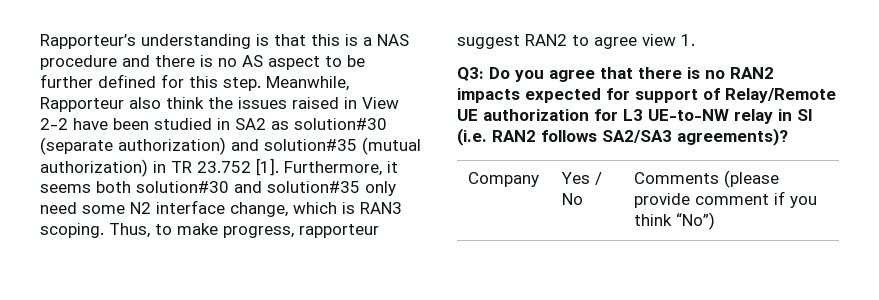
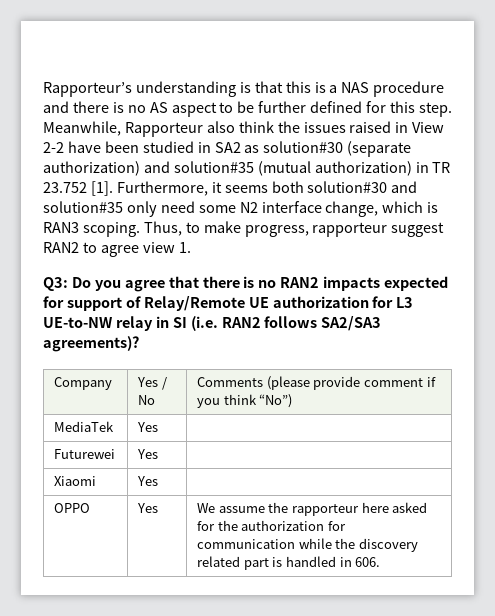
+ MediaTek | Yes |
+ Futurewei | Yes |
+ Xiaomi | Yes |
+ OPPO | Yes | We assume the rapporteur here asked for the authorization for communication while the discovery related part is handled in 606.

